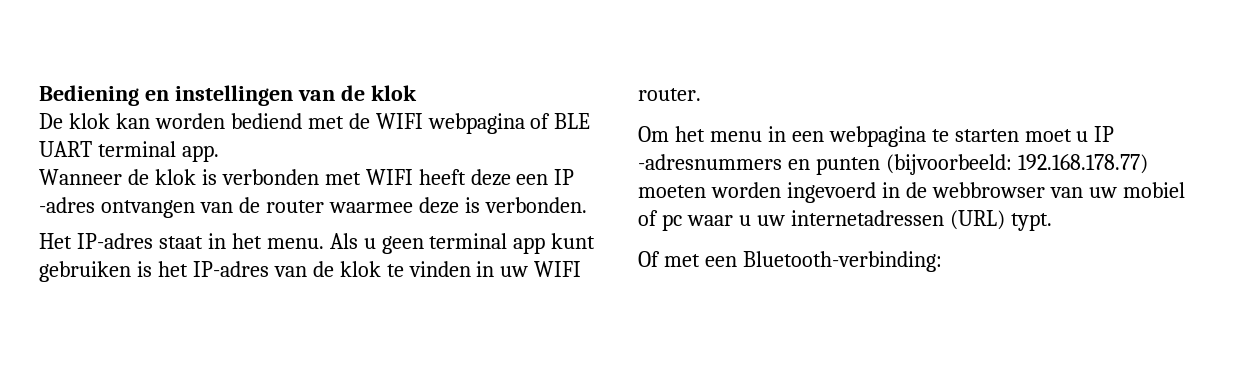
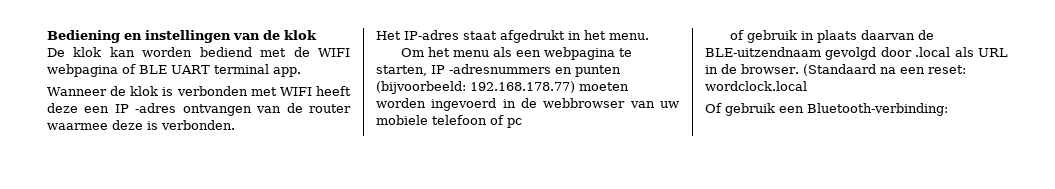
- Het IP-adres staat in het menu. Als u geen terminal app kunt gebruiken is het IP-adres van de klok te vinden in uw WIFI router.
+ Het IP-adres staat afgedrukt in het menu.
- Om het menu in een webpagina te starten moet u IP -adresnummers en punten (bijvoorbeeld: 192.168.178.77) moeten worden ingevoerd in de webbrowser van uw mobiel of pc waar u uw internetadressen (URL) typt.
+ Om het menu als een webpagina te starten, IP -adresnummers en punten (bijvoorbeeld: 192.168.178.77) moeten worden ingevoerd in de webbrowser van uw mobiele telefoon of pc
+ of gebruik in plaats daarvan de BLE-uitzendnaam gevolgd door .local als URL in de browser. (Standaard na een reset: wordclock.local
- Of met een Bluetooth-verbinding:
+ Of gebruik een Bluetooth-verbinding:

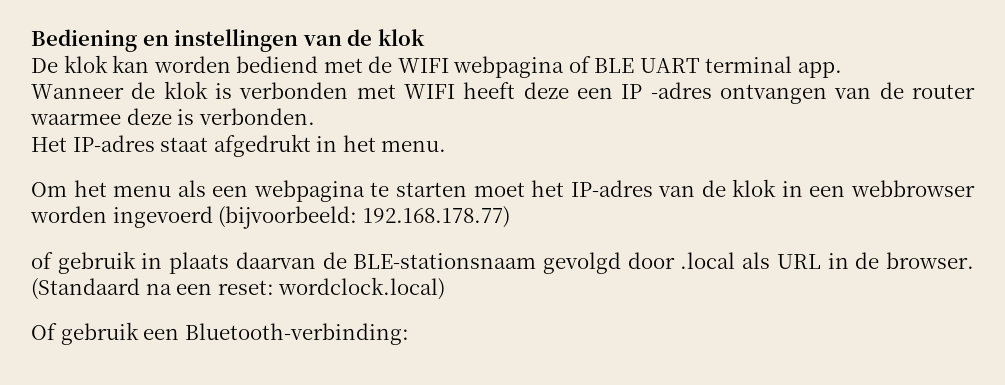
- Om het menu als een webpagina te starten, IP -adresnummers en punten (bijvoorbeeld: 192.168.178.77) moeten worden ingevoerd in de webbrowser van uw mobiele telefoon of pc
+ Om het menu als een webpagina te starten moet het IP-adres van de klok in een webbrowser worden ingevoerd (bijvoorbeeld: 192.168.178.77)
- of gebruik in plaats daarvan de BLE-uitzendnaam gevolgd door .local als URL in de browser.
+ of gebruik in plaats daarvan de BLE-stationsnaam gevolgd door .local als URL in de browser.
- (Standaard na een reset: wordclock.local
+ (Standaard na een reset: wordclock.local)

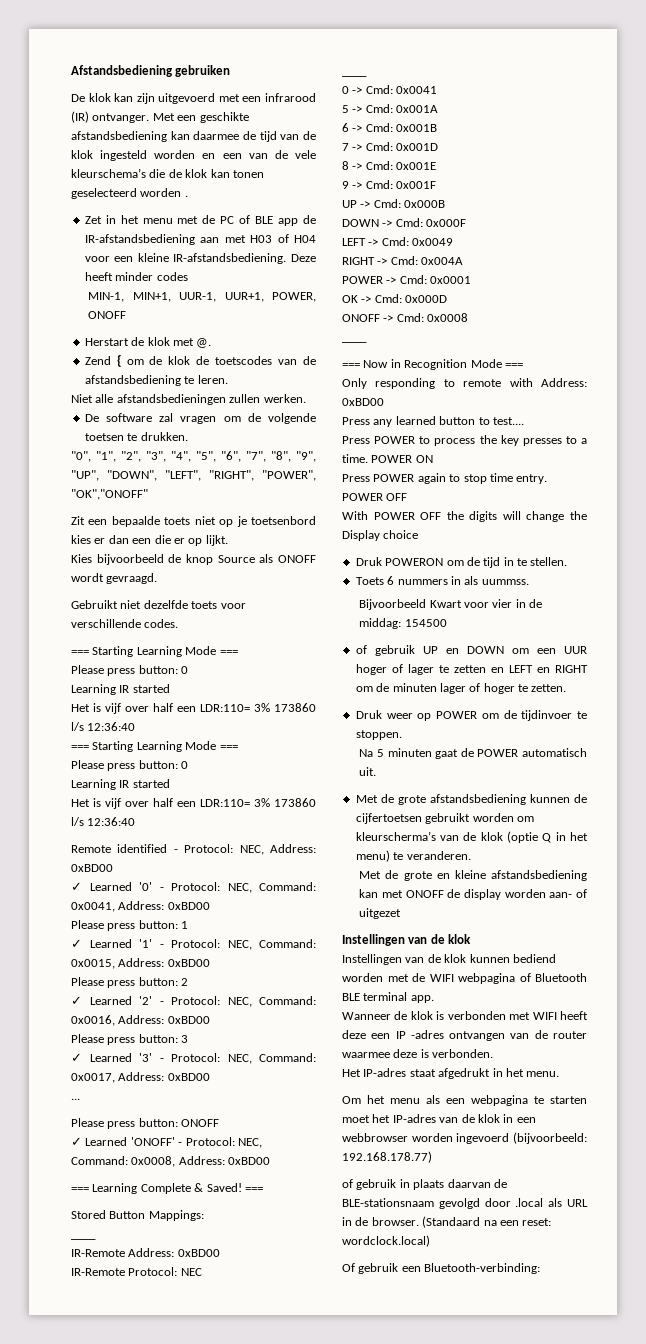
- Bediening en instellingen van de klok
- De klok kan worden bediend met de WIFI webpagina of BLE UART terminal app.
+ Afstandsbediening gebruiken
+ De klok kan zijn uitgevoerd met een infrarood (IR) ontvanger. Met een geschikte afstandsbediening kan daarmee de tijd van de klok ingesteld worden en een van de vele kleurschema’s die de klok kan tonen geselecteerd worden .
+ Zet in het menu met de PC of BLE app de IR-afstandsbediening aan met H03 of H04 voor een kleine IR-afstandsbediening. Deze heeft minder codes
+ MIN-1, MIN+1, UUR-1, UUR+1, POWER, ONOFF
+ Herstart de klok met @.
+ Zend { om de klok de toetscodes van de afstandsbediening te leren.
+ Niet alle afstandsbedieningen zullen werken.
+ De software zal vragen om de volgende toetsen te drukken.
+ "0", "1", "2", "3", "4", "5", "6", "7", "8", "9", "UP", "DOWN", "LEFT", "RIGHT", "POWER", "OK","ONOFF"
+ Zit een bepaalde toets niet op je toetsenbord kies er dan een die er op lijkt.
+ Kies bijvoorbeeld de knop Source als ONOFF wordt gevraagd.
+ Gebruikt niet dezelfde toets voor verschillende codes.
+ === Starting Learning Mode ===
+ Please press button: 0
+ Learning IR started
+ Het is vijf over half een LDR:110= 3% 173860 l/s 12:36:40
+ === Starting Learning Mode ===
+ Please press button: 0
+ Learning IR started
+ Het is vijf over half een LDR:110= 3% 173860 l/s 12:36:40
+ Remote identified - Protocol: NEC, Address: 0xBD00
+ ✓ Learned '0' - Protocol: NEC, Command: 0x0041, Address: 0xBD00
+ Please press button: 1
+ ✓ Learned '1' - Protocol: NEC, Command: 0x0015, Address: 0xBD00
+ Please press button: 2
+ ✓ Learned '2' - Protocol: NEC, Command: 0x0016, Address: 0xBD00
+ Please press button: 3
+ ✓ Learned '3' - Protocol: NEC, Command: 0x0017, Address: 0xBD00
+ ...
+ Please press button: ONOFF
+ ✓ Learned 'ONOFF' - Protocol: NEC, Command: 0x0008, Address: 0xBD00
+ === Learning Complete & Saved! ===
+ Stored Button Mappings:
+ ____
+ IR-Remote Address: 0xBD00
+ IR-Remote Protocol: NEC
+ ____
+ 0 -> Cmd: 0x0041
+ 5 -> Cmd: 0x001A
+ 6 -> Cmd: 0x001B
+ 7 -> Cmd: 0x001D
+ 8 -> Cmd: 0x001E
+ 9 -> Cmd: 0x001F
+ UP -> Cmd: 0x000B
+ DOWN -> Cmd: 0x000F
+ LEFT -> Cmd: 0x0049
+ RIGHT -> Cmd: 0x004A
+ POWER -> Cmd: 0x0001
+ OK -> Cmd: 0x000D
+ ONOFF -> Cmd: 0x0008
+ ____
+ === Now in Recognition Mode ===
+ Only responding to remote with Address: 0xBD00
+ Press any learned button to test....
+ Press POWER to process the key presses to a time. POWER ON
+ Press POWER again to stop time entry. POWER OFF
+ With POWER OFF the digits will change the Display choice
+ Druk POWERON om de tijd in te stellen.
+ Toets 6 nummers in als uummss.
+ Bijvoorbeeld Kwart voor vier in de middag: 154500
+ of gebruik UP en DOWN om een UUR hoger of lager te zetten en LEFT en RIGHT om de minuten lager of hoger te zetten.
+ Druk weer op POWER om de tijdinvoer te stoppen.
+ Na 5 minuten gaat de POWER automatisch uit.
+ Met de grote afstandsbediening kunnen de cijfertoetsen gebruikt worden om kleurscherma’s van de klok (optie Q in het menu) te veranderen.
+ Met de grote en kleine afstandsbediening kan met ONOFF de display worden aan- of uitgezet
+ Instellingen van de klok
+ Instellingen van de klok kunnen bediend worden met de WIFI webpagina of Bluetooth BLE terminal app.

